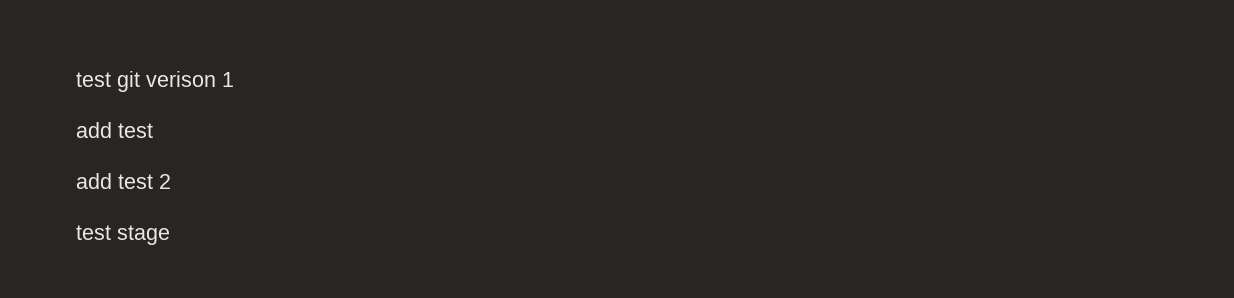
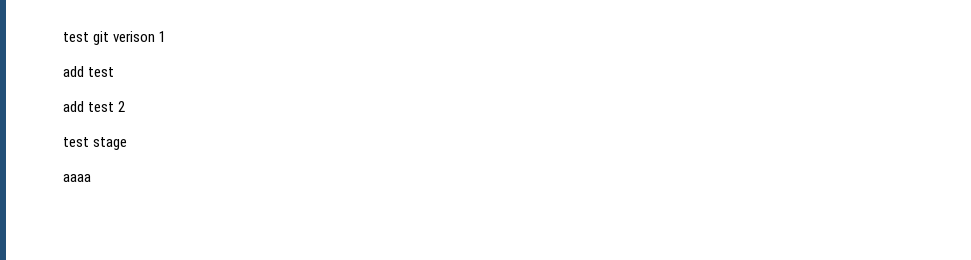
+ aaaa

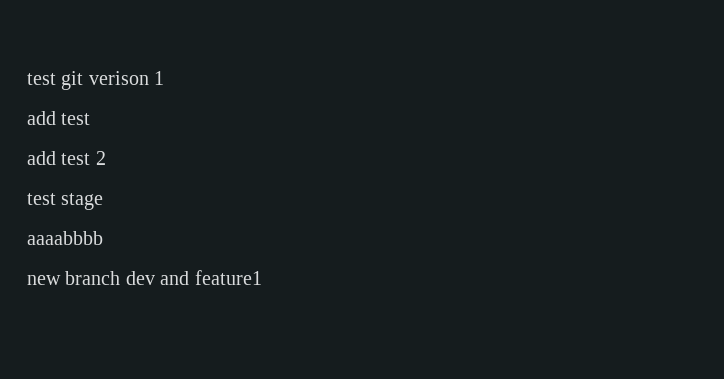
- aaaa
+ aaaabbbb
+ new branch dev and feature1

